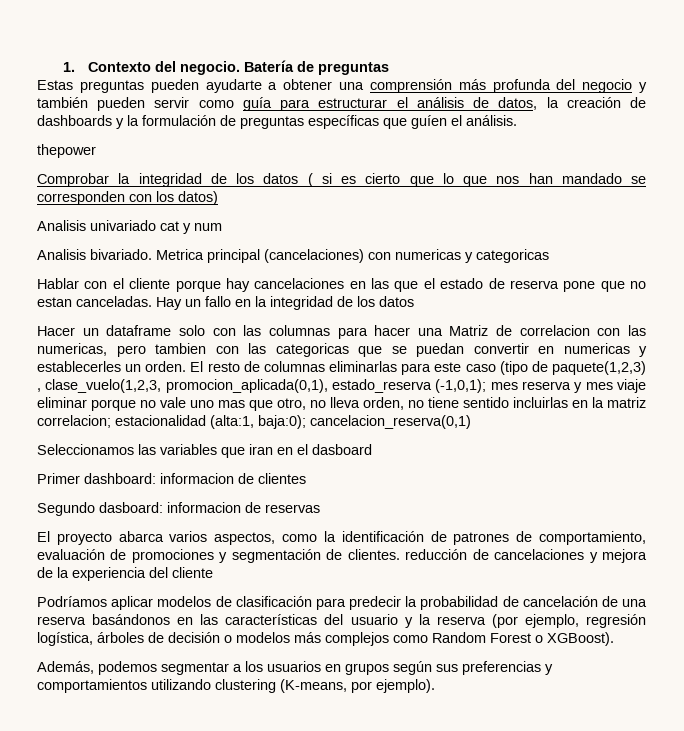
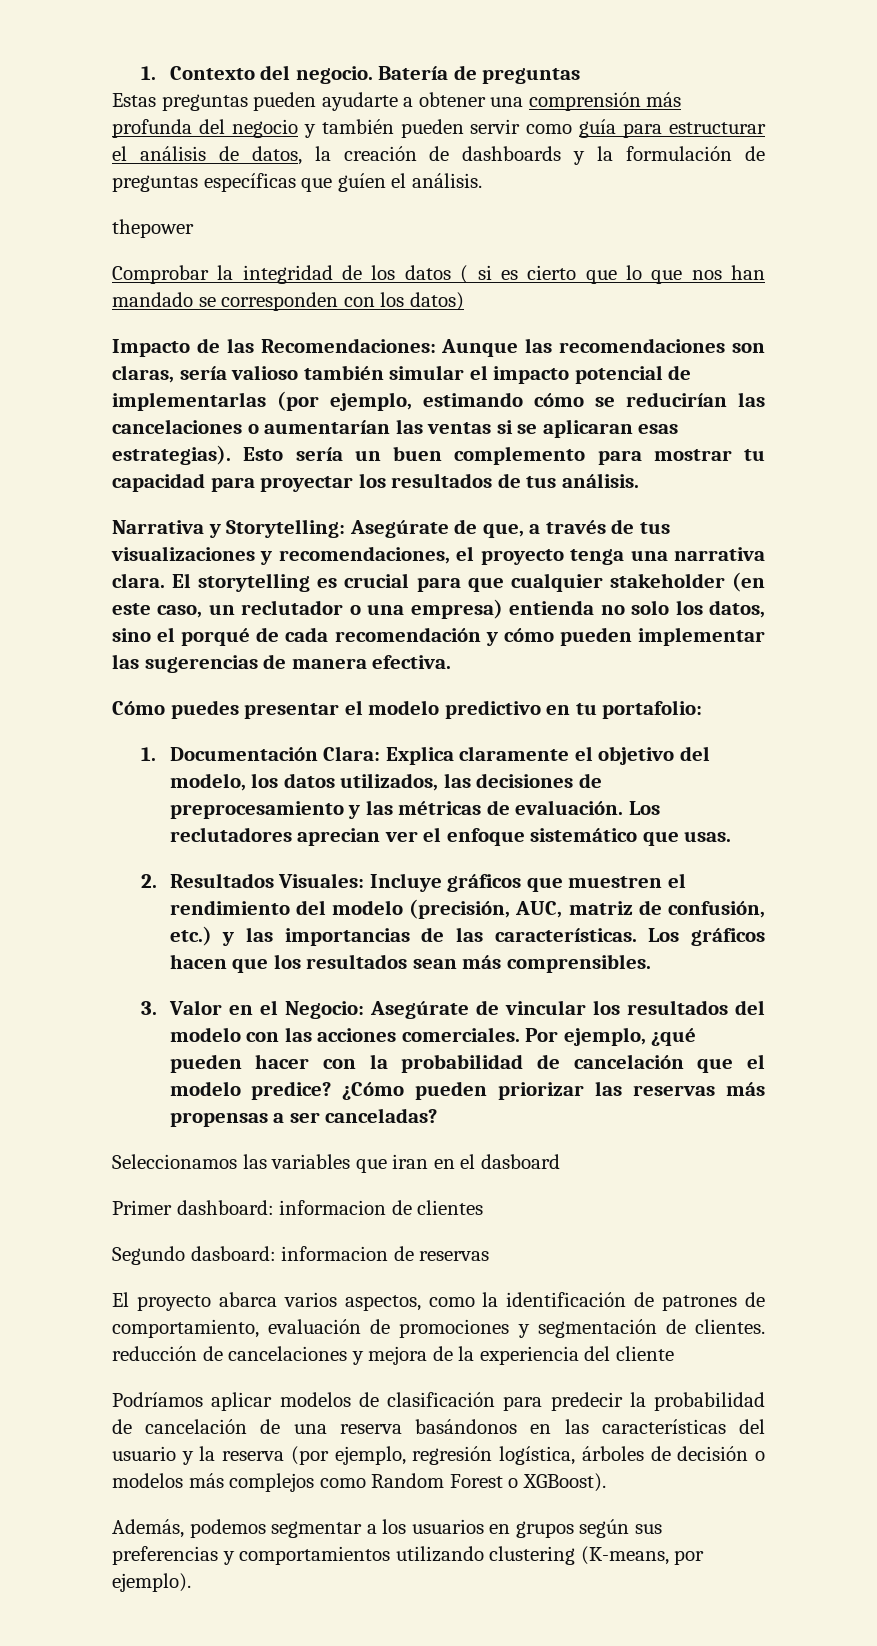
- Analisis univariado cat y num
- Analisis bivariado. Metrica principal (cancelaciones) con numericas y categoricas
- Hablar con el cliente porque hay cancelaciones en las que el estado de reserva pone que no estan canceladas. Hay un fallo en la integridad de los datos
- Hacer un dataframe solo con las columnas para hacer una Matriz de correlacion con las numericas, pero tambien con las categoricas que se puedan convertir en numericas y establecerles un orden. El resto de columnas eliminarlas para este caso (tipo de paquete(1,2,3) , clase_vuelo(1,2,3, promocion_aplicada(0,1), estado_reserva (-1,0,1); mes reserva y mes viaje eliminar porque no vale uno mas que otro, no lleva orden, no tiene sentido incluirlas en la matriz correlacion; estacionalidad (alta:1, baja:0); cancelacion_reserva(0,1)
+ Impacto de las Recomendaciones: Aunque las recomendaciones son claras, sería valioso también simular el impacto potencial de implementarlas (por ejemplo, estimando cómo se reducirían las cancelaciones o aumentarían las ventas si se aplicaran esas estrategias). Esto sería un buen complemento para mostrar tu capacidad para proyectar los resultados de tus análisis.
+ Narrativa y Storytelling: Asegúrate de que, a través de tus visualizaciones y recomendaciones, el proyecto tenga una narrativa clara. El storytelling es crucial para que cualquier stakeholder (en este caso, un reclutador o una empresa) entienda no solo los datos, sino el porqué de cada recomendación y cómo pueden implementar las sugerencias de manera efectiva.
+ Cómo puedes presentar el modelo predictivo en tu portafolio:
+ 1. Documentación Clara: Explica claramente el objetivo del modelo, los datos utilizados, las decisiones de preprocesamiento y las métricas de evaluación. Los reclutadores aprecian ver el enfoque sistemático que usas.
+ 2. Resultados Visuales: Incluye gráficos que muestren el rendimiento del modelo (precisión, AUC, matriz de confusión, etc.) y las importancias de las características. Los gráficos hacen que los resultados sean más comprensibles.
+ 3. Valor en el Negocio: Asegúrate de vincular los resultados del modelo con las acciones comerciales. Por ejemplo, ¿qué pueden hacer con la probabilidad de cancelación que el modelo predice? ¿Cómo pueden priorizar las reservas más propensas a ser canceladas?

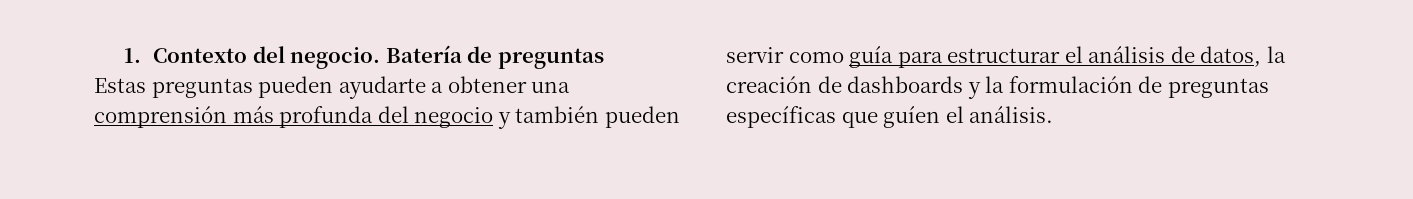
- thepower
- Comprobar la integridad de los datos ( si es cierto que lo que nos han mandado se corresponden con los datos)
- Impacto de las Recomendaciones: Aunque las recomendaciones son claras, sería valioso también simular el impacto potencial de implementarlas (por ejemplo, estimando cómo se reducirían las cancelaciones o aumentarían las ventas si se aplicaran esas estrategias). Esto sería un buen complemento para mostrar tu capacidad para proyectar los resultados de tus análisis.
- Narrativa y Storytelling: Asegúrate de que, a través de tus visualizaciones y recomendaciones, el proyecto tenga una narrativa clara. El storytelling es crucial para que cualquier stakeholder (en este caso, un reclutador o una empresa) entienda no solo los datos, sino el porqué de cada recomendación y cómo pueden implementar las sugerencias de manera efectiva.
- Cómo puedes presentar el modelo predictivo en tu portafolio:
- 1. Documentación Clara: Explica claramente el objetivo del modelo, los datos utilizados, las decisiones de preprocesamiento y las métricas de evaluación. Los reclutadores aprecian ver el enfoque sistemático que usas.
- 2. Resultados Visuales: Incluye gráficos que muestren el rendimiento del modelo (precisión, AUC, matriz de confusión, etc.) y las importancias de las características. Los gráficos hacen que los resultados sean más comprensibles.
- 3. Valor en el Negocio: Asegúrate de vincular los resultados del modelo con las acciones comerciales. Por ejemplo, ¿qué pueden hacer con la probabilidad de cancelación que el modelo predice? ¿Cómo pueden priorizar las reservas más propensas a ser canceladas?
- Seleccionamos las variables que iran en el dasboard
- Primer dashboard: informacion de clientes
- Segundo dasboard: informacion de reservas
- El proyecto abarca varios aspectos, como la identificación de patrones de comportamiento, evaluación de promociones y segmentación de clientes. reducción de cancelaciones y mejora de la experiencia del cliente
- Podríamos aplicar modelos de clasificación para predecir la probabilidad de cancelación de una reserva basándonos en las características del usuario y la reserva (por ejemplo, regresión logística, árboles de decisión o modelos más complejos como Random Forest o XGBoost).
- Además, podemos segmentar a los usuarios en grupos según sus preferencias y comportamientos utilizando clustering (K-means, por ejemplo).

